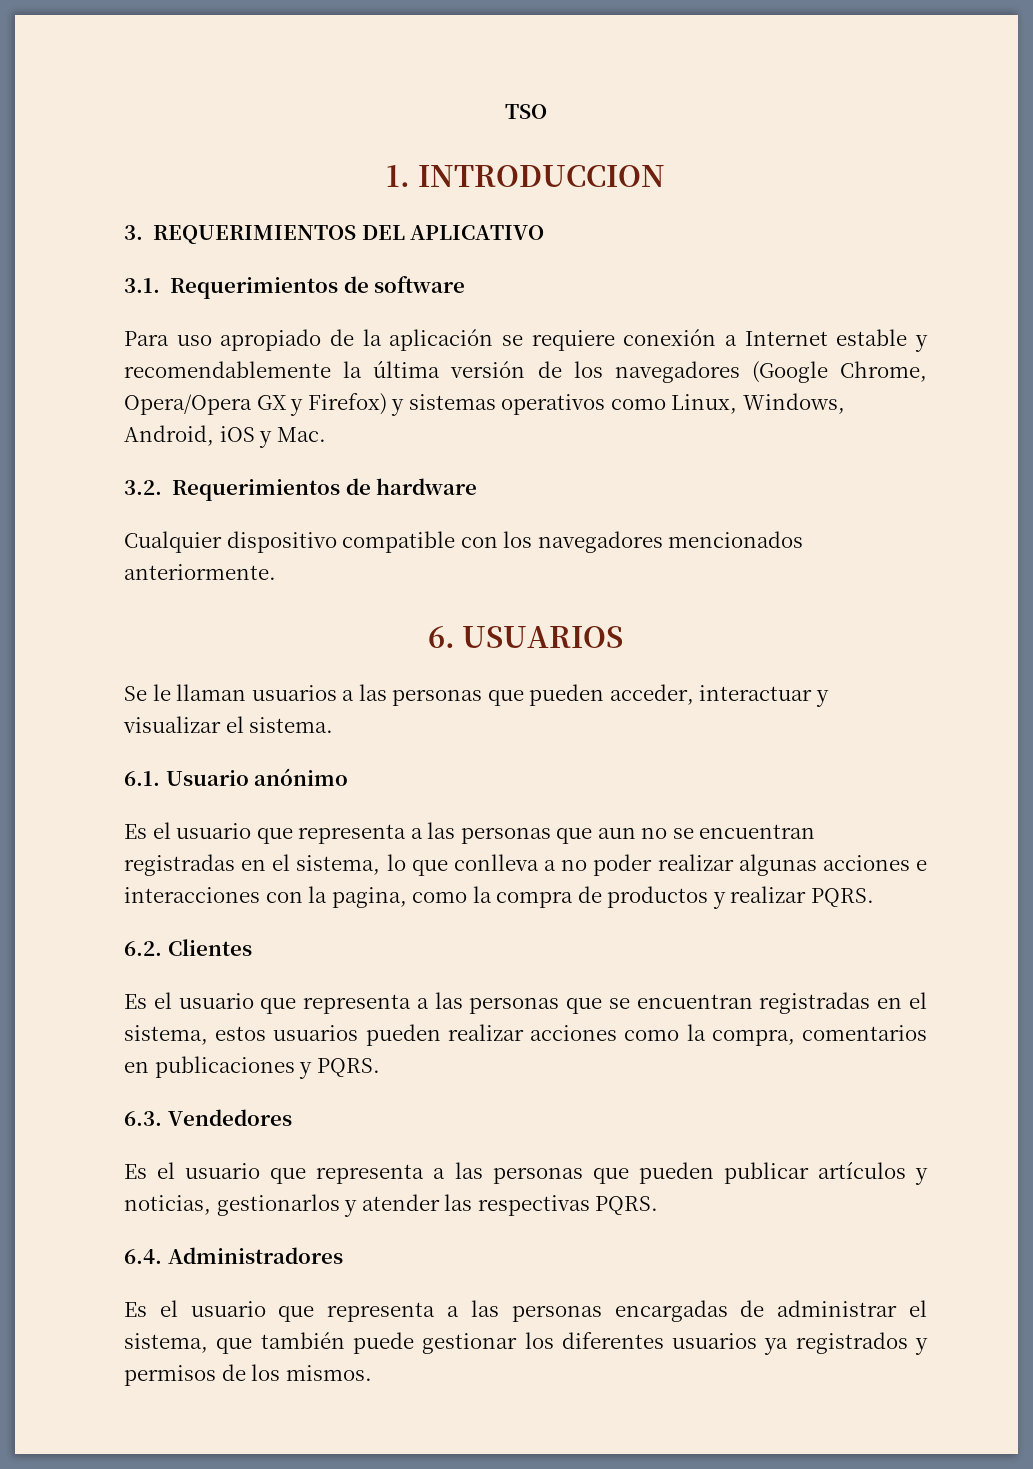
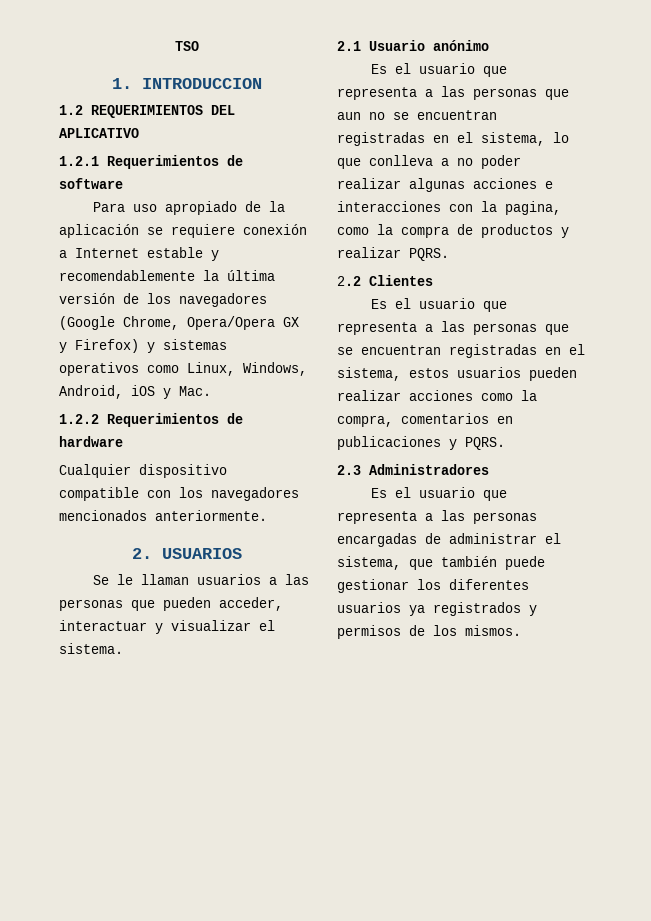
- 3. REQUERIMIENTOS DEL APLICATIVO
+ 1.2 REQUERIMIENTOS DEL APLICATIVO
- 3.1. Requerimientos de software
+ 1.2.1 Requerimientos de software
- 3.2. Requerimientos de hardware
+ 1.2.2 Requerimientos de hardware
- 6. USUARIOS
+ 2. USUARIOS
- 6.1. Usuario anónimo
+ 2.1 Usuario anónimo
- 6.2. Clientes
+ 2.2 Clientes
- 6.3. Vendedores
- Es el usuario que representa a las personas que pueden publicar artículos y noticias, gestionarlos y atender las respectivas PQRS.
- 6.4. Administradores
+ 2.3 Administradores

